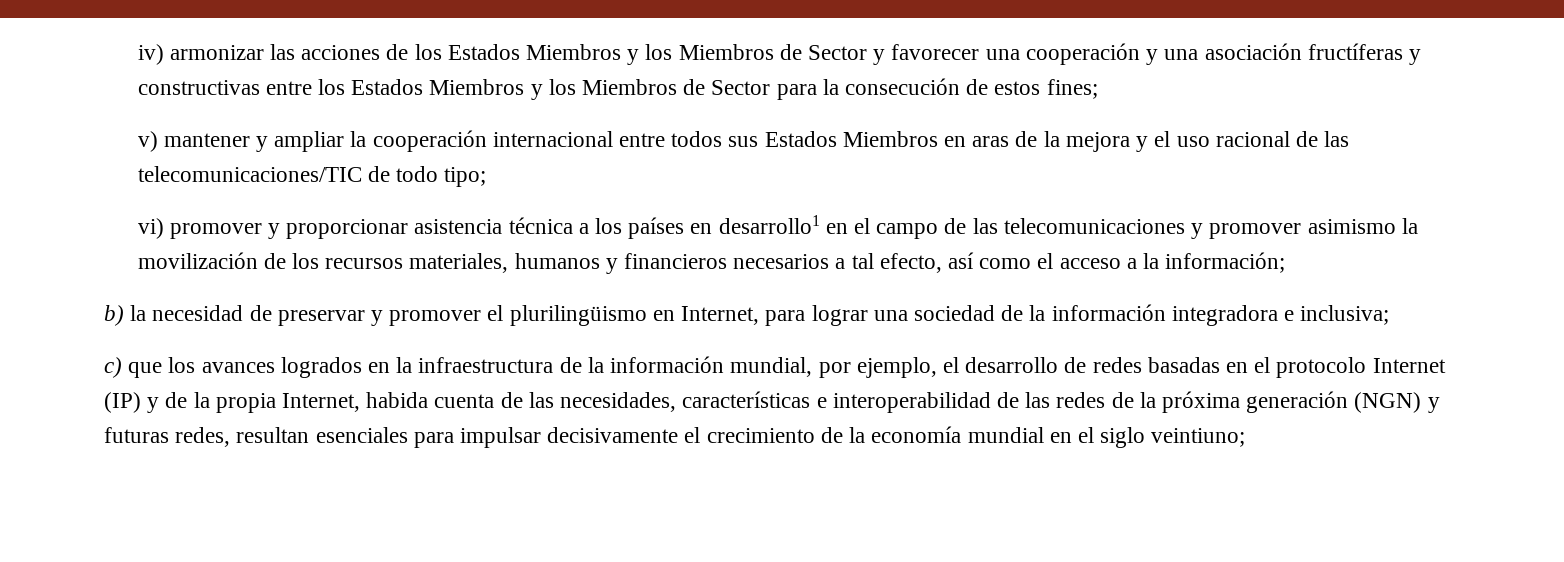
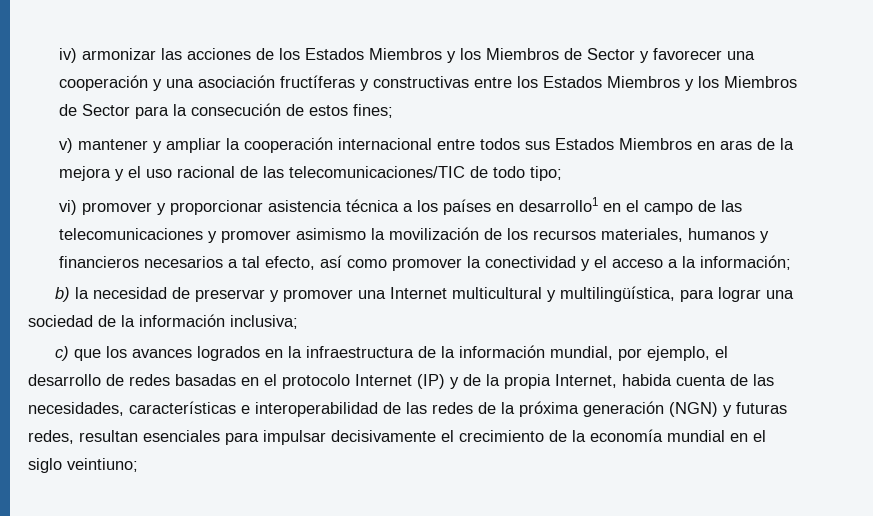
- vi) promover y proporcionar asistencia técnica a los países en desarrollo1 en el campo de las telecomunicaciones y promover asimismo la movilización de los recursos materiales, humanos y financieros necesarios a tal efecto, así como el acceso a la información;
+ vi) promover y proporcionar asistencia técnica a los países en desarrollo1 en el campo de las telecomunicaciones y promover asimismo la movilización de los recursos materiales, humanos y financieros necesarios a tal efecto, así como promover la conectividad y el acceso a la información;
- b) la necesidad de preservar y promover el plurilingüismo en Internet, para lograr una sociedad de la información integradora e inclusiva;
+ b) la necesidad de preservar y promover una Internet multicultural y multilingüística, para lograr una sociedad de la información inclusiva;

